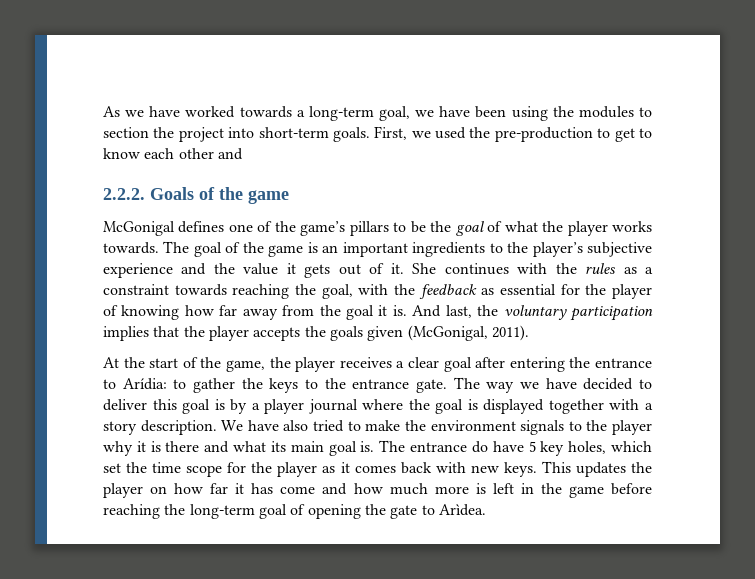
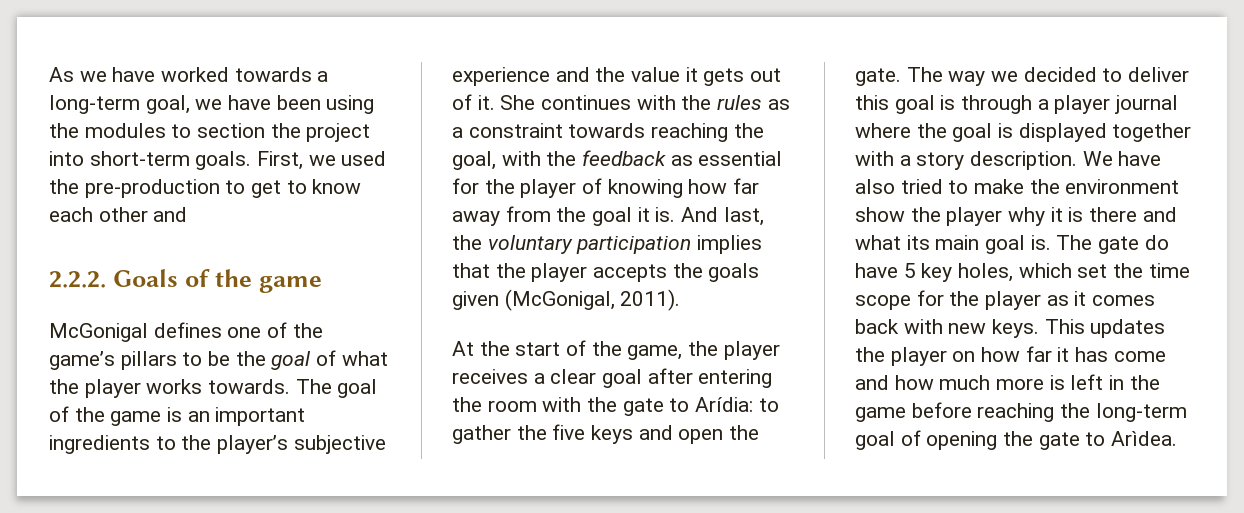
- At the start of the game, the player receives a clear goal after entering the entrance to Arídia: to gather the keys to the entrance gate.
+ At the start of the game, the player receives a clear goal after entering the room with the gate to Arídia: to gather the five keys and open the gate.
- The way we have decided to deliver this goal is by a player journal where the goal is displayed together with a story description.
+ The way we decided to deliver this goal is through a player journal where the goal is displayed together with a story description.
- We have also tried to make the environment signals to the player why it is there and what its main goal is.
+ We have also tried to make the environment show the player why it is there and what its main goal is.
- The entrance do have 5 key holes, which set the time scope for the player as it comes back with new keys.
+ The gate do have 5 key holes, which set the time scope for the player as it comes back with new keys.

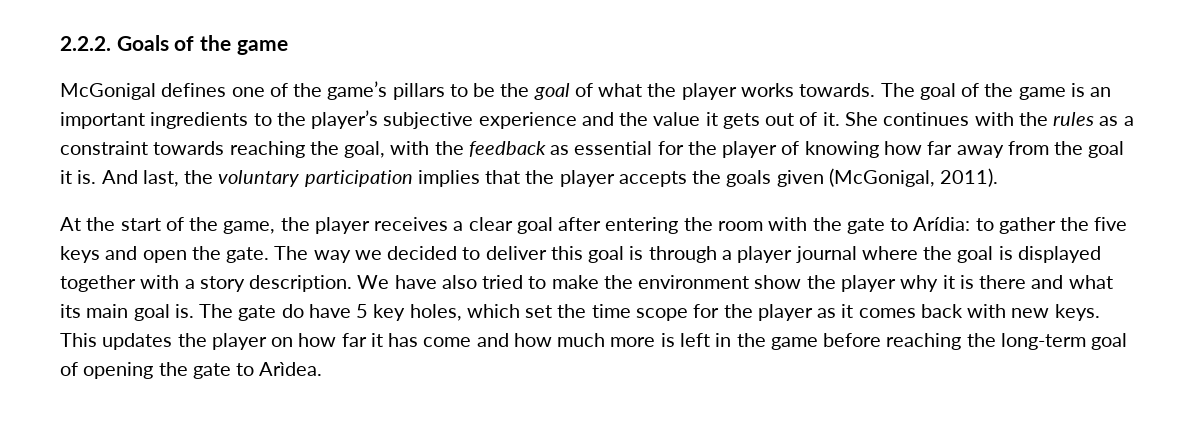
- As we have worked towards a long-term goal, we have been using the modules to section the project into short-term goals. First, we used the pre-production to get to know each other and

